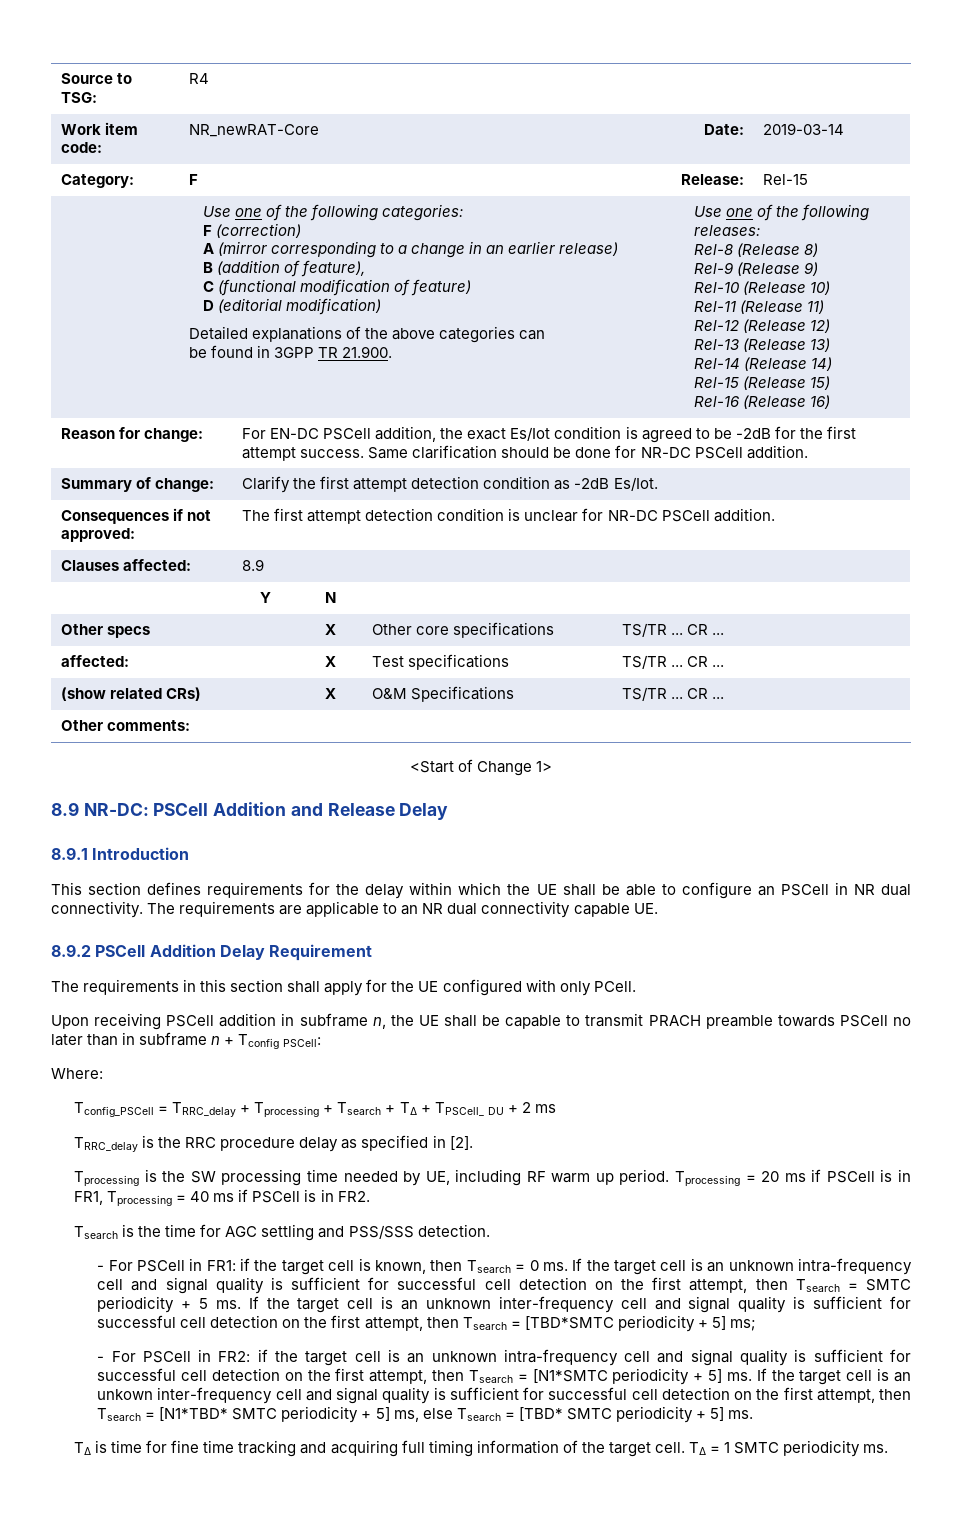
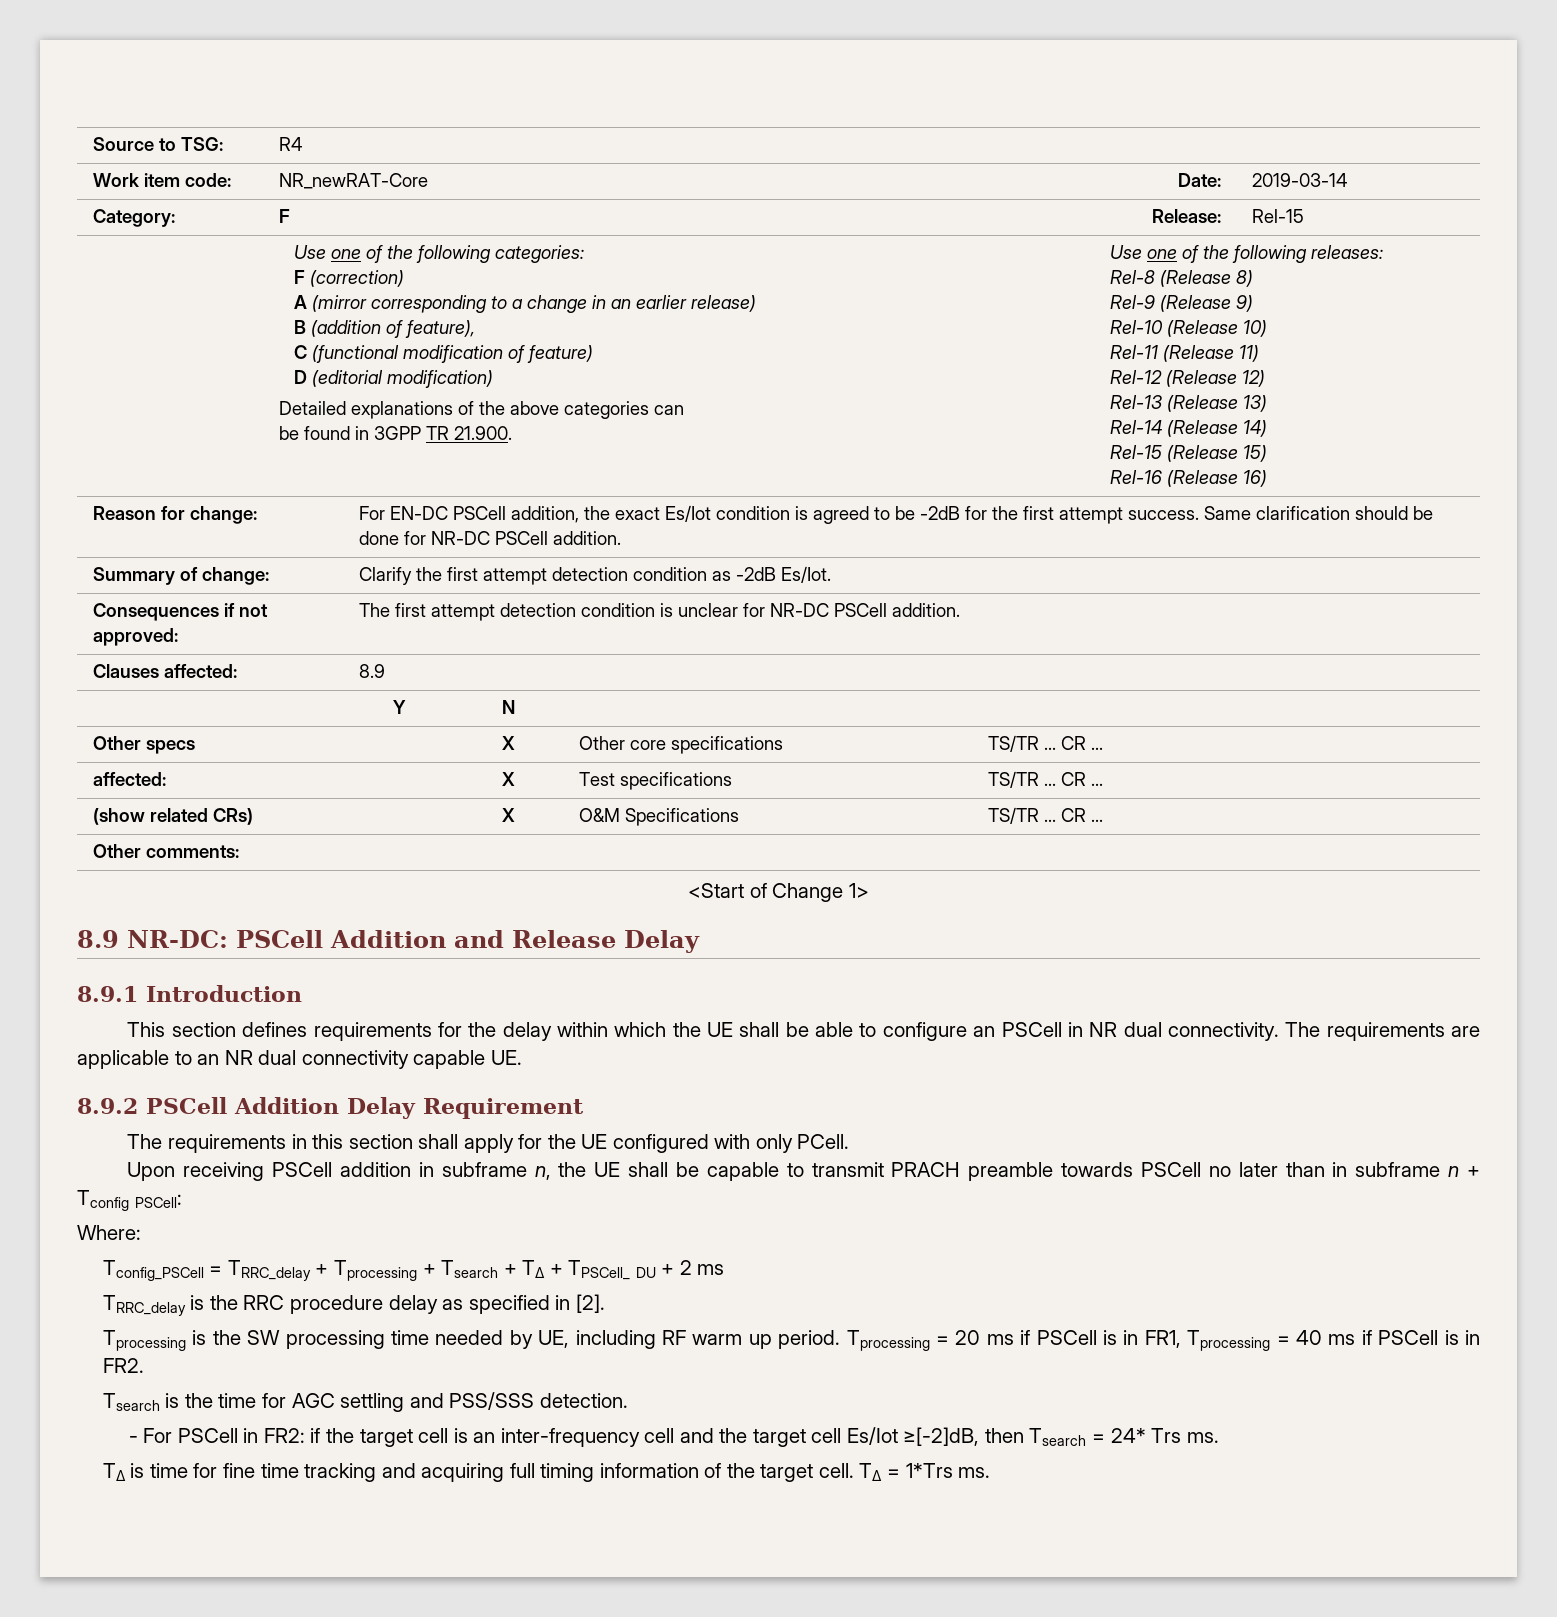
- - For PSCell in FR1: if the target cell is known, then Tsearch = 0 ms. If the target cell is an unknown intra-frequency cell and signal quality is sufficient for successful cell detection on the first attempt, then Tsearch = SMTC periodicity + 5 ms. If the target cell is an unknown inter-frequency cell and signal quality is sufficient for successful cell detection on the first attempt, then Tsearch = [TBD*SMTC periodicity + 5] ms;
- - For PSCell in FR2: if the target cell is an unknown intra-frequency cell and signal quality is sufficient for successful cell detection on the first attempt, then Tsearch = [N1*SMTC periodicity + 5] ms. If the target cell is an unkown inter-frequency cell and signal quality is sufficient for successful cell detection on the first attempt, then Tsearch = [N1*TBD* SMTC periodicity + 5] ms, else Tsearch = [TBD* SMTC periodicity + 5] ms.
+ - For PSCell in FR2: if the target cell is an inter-frequency cell and the target cell Es/Iot ≥[-2]dB, then Tsearch = 24* Trs ms.
- T∆ = 1 SMTC periodicity ms.
+ T∆ = 1*Trs ms.

